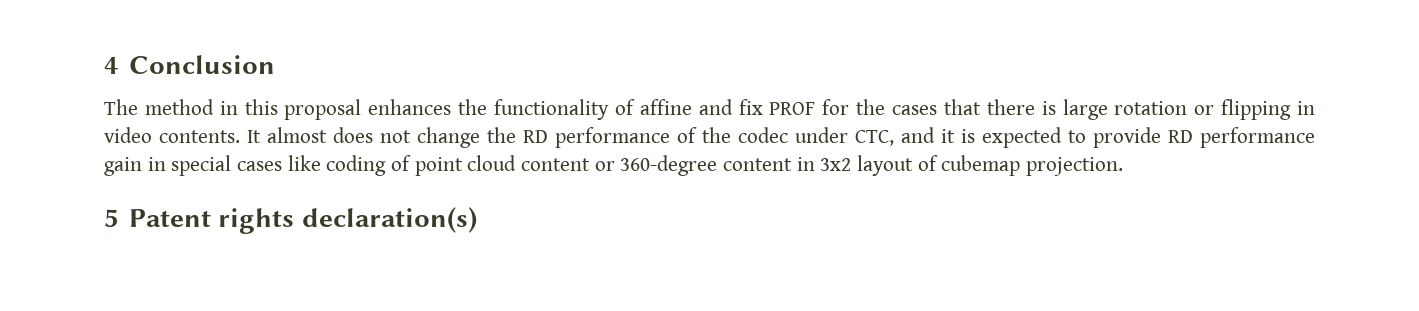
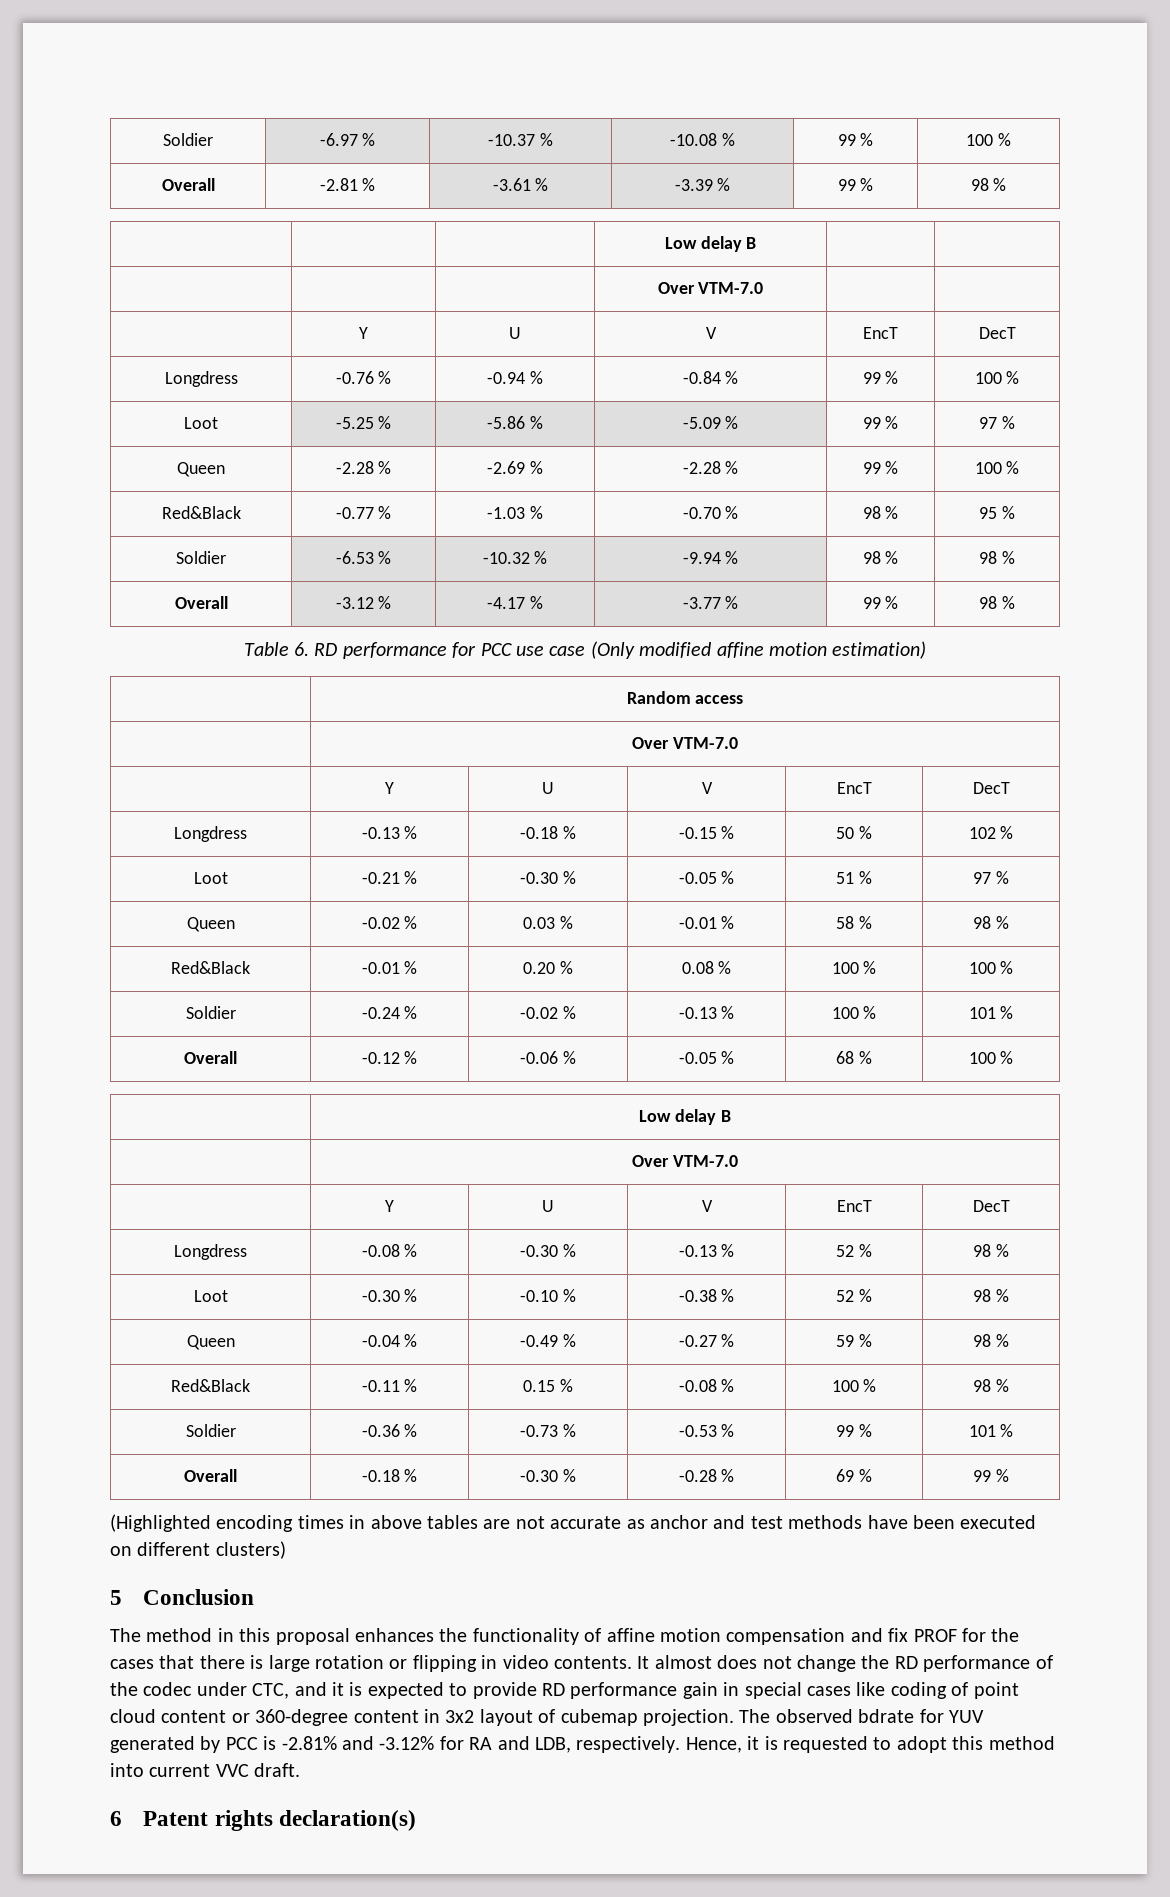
- 4 Conclusion
+ Soldier | -6.97 % | -10.37 % | -10.08 % | 99 % | 100 %
+ Overall | -2.81 % | -3.61 % | -3.39 % | 99 % | 98 %
+ | | | Low delay B | |
+ | | | Over VTM-7.0 | |
+ | Y | U | V | EncT | DecT
+ Longdress | -0.76 % | -0.94 % | -0.84 % | 99 % | 100 %
+ Loot | -5.25 % | -5.86 % | -5.09 % | 99 % | 97 %
+ Queen | -2.28 % | -2.69 % | -2.28 % | 99 % | 100 %
+ Red&Black | -0.77 % | -1.03 % | -0.70 % | 98 % | 95 %
+ Soldier | -6.53 % | -10.32 % | -9.94 % | 98 % | 98 %
+ Overall | -3.12 % | -4.17 % | -3.77 % | 99 % | 98 %
+ Table 6. RD performance for PCC use case (Only modified affine motion estimation)
+ | Random access
+ | Over VTM-7.0
+ | Y | U | V | EncT | DecT
+ Longdress | -0.13 % | -0.18 % | -0.15 % | 50 % | 102 %
+ Loot | -0.21 % | -0.30 % | -0.05 % | 51 % | 97 %
+ Queen | -0.02 % | 0.03 % | -0.01 % | 58 % | 98 %
+ Red&Black | -0.01 % | 0.20 % | 0.08 % | 100 % | 100 %
+ Soldier | -0.24 % | -0.02 % | -0.13 % | 100 % | 101 %
+ Overall | -0.12 % | -0.06 % | -0.05 % | 68 % | 100 %
+ | Low delay B
+ | Over VTM-7.0
+ | Y | U | V | EncT | DecT
+ Longdress | -0.08 % | -0.30 % | -0.13 % | 52 % | 98 %
+ Loot | -0.30 % | -0.10 % | -0.38 % | 52 % | 98 %
+ Queen | -0.04 % | -0.49 % | -0.27 % | 59 % | 98 %
+ Red&Black | -0.11 % | 0.15 % | -0.08 % | 100 % | 98 %
+ Soldier | -0.36 % | -0.73 % | -0.53 % | 99 % | 101 %
+ Overall | -0.18 % | -0.30 % | -0.28 % | 69 % | 99 %
+ (Highlighted encoding times in above tables are not accurate as anchor and test methods have been executed on different clusters)
+ 5 Conclusion
- The method in this proposal enhances the functionality of affine and fix PROF for the cases that there is large rotation or flipping in video contents.
+ The method in this proposal enhances the functionality of affine motion compensation and fix PROF for the cases that there is large rotation or flipping in video contents.
- It almost does not change the RD performance of the codec under CTC, and it is expected to provide RD performance gain in special cases like coding of point cloud content or 360-degree content in 3x2 layout of cubemap projection.
- 5 Patent rights declaration(s)
+ It almost does not change the RD performance of the codec under CTC, and it is expected to provide RD performance gain in special cases like coding of point cloud content or 360-degree content in 3x2 layout of cubemap projection. The observed bdrate for YUV generated by PCC is -2.81% and -3.12% for RA and LDB, respectively. Hence, it is requested to adopt this method into current VVC draft.
+ 6 Patent rights declaration(s)

